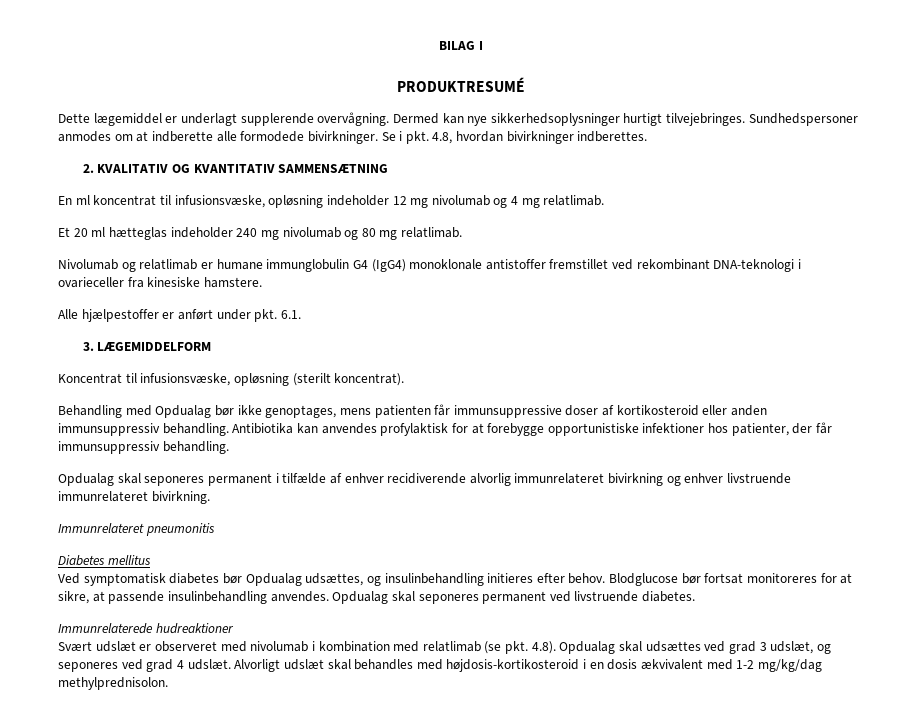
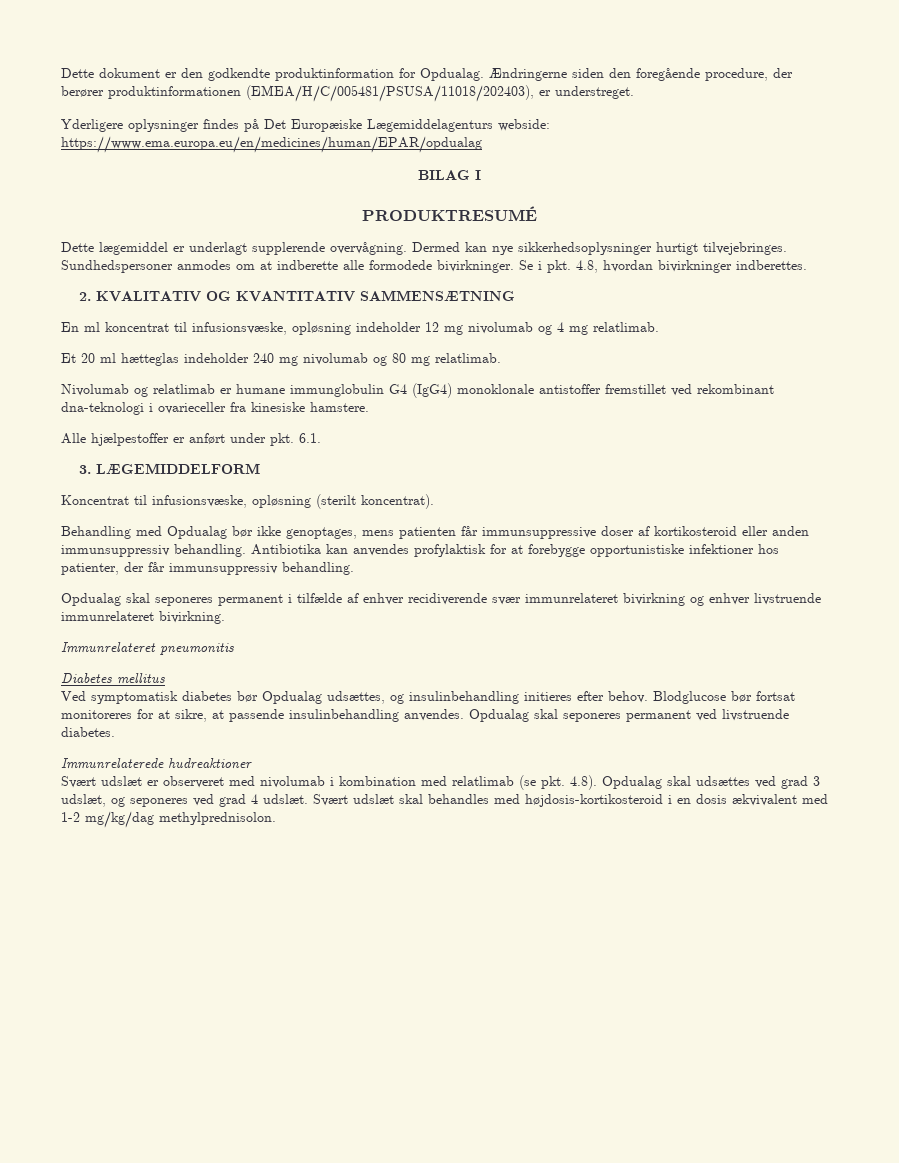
+ Dette dokument er den godkendte produktinformation for Opdualag. Ændringerne siden den foregående procedure, der berører produktinformationen (EMEA/H/C/005481/PSUSA/11018/202403), er understreget.
+ Yderligere oplysninger findes på Det Europæiske Lægemiddelagenturs webside: https://www.ema.europa.eu/en/medicines/human/EPAR/opdualag
- Nivolumab og relatlimab er humane immunglobulin G4 (IgG4) monoklonale antistoffer fremstillet ved rekombinant DNA-teknologi i ovarieceller fra kinesiske hamstere.
+ Nivolumab og relatlimab er humane immunglobulin G4 (IgG4) monoklonale antistoffer fremstillet ved rekombinant dna-teknologi i ovarieceller fra kinesiske hamstere.
- Opdualag skal seponeres permanent i tilfælde af enhver recidiverende alvorlig immunrelateret bivirkning og enhver livstruende immunrelateret bivirkning.
+ Opdualag skal seponeres permanent i tilfælde af enhver recidiverende svær immunrelateret bivirkning og enhver livstruende immunrelateret bivirkning.
- Alvorligt udslæt skal behandles med højdosis-kortikosteroid i en dosis ækvivalent med 1-2 mg/kg/dag methylprednisolon.
+ Svært udslæt skal behandles med højdosis-kortikosteroid i en dosis ækvivalent med 1-2 mg/kg/dag methylprednisolon.

